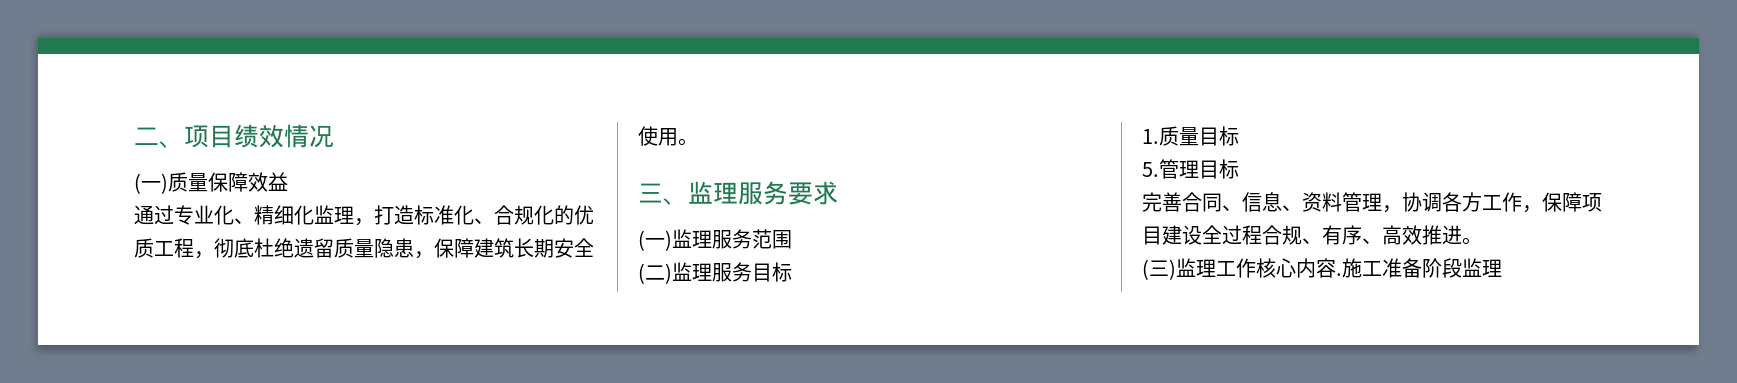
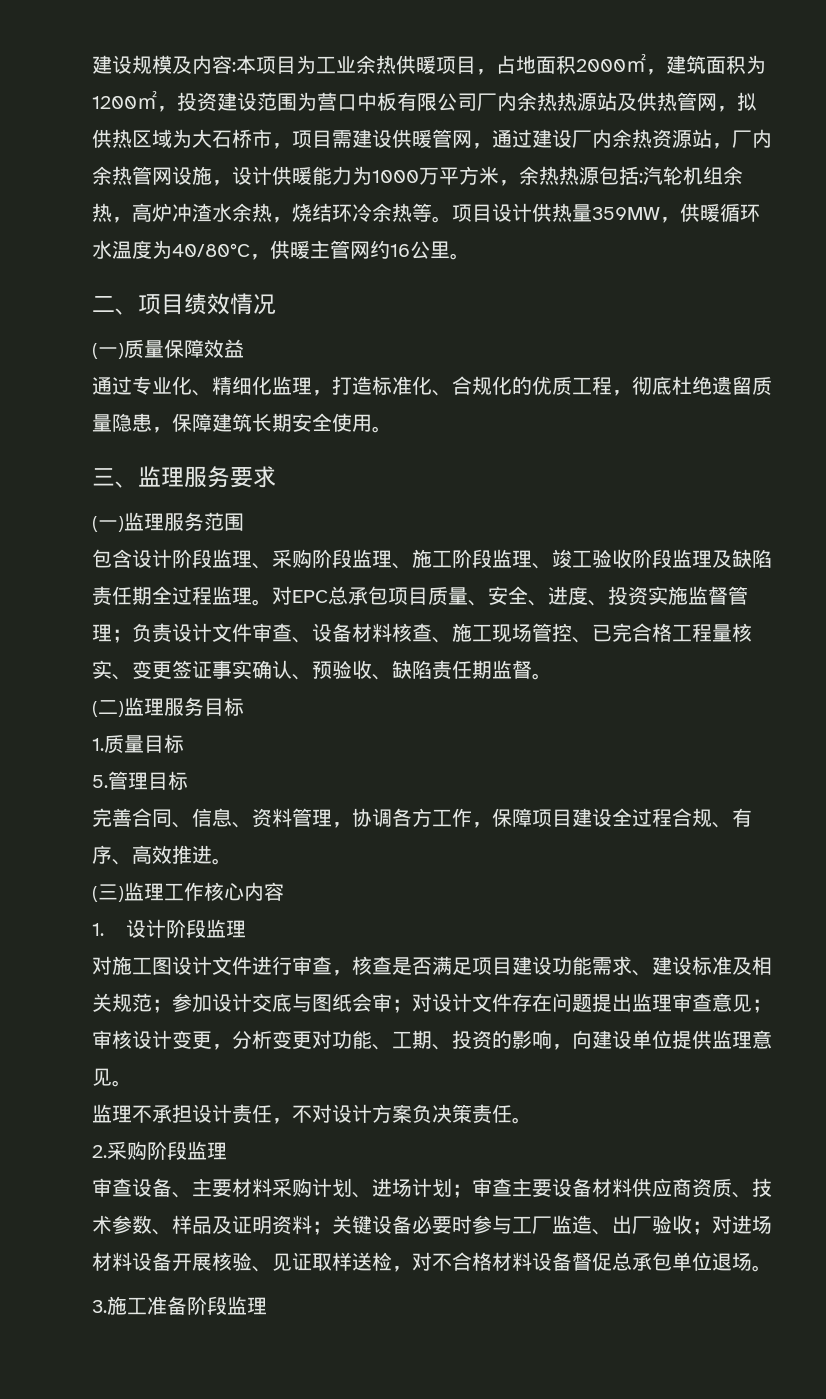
+ 建设规模及内容:本项目为工业余热供暖项目，占地面积2000㎡，建筑面积为1200㎡，投资建设范围为营口中板有限公司厂内余热热源站及供热管网，拟供热区域为大石桥市，项目需建设供暖管网，通过建设厂内余热资源站，厂内余热管网设施，设计供暖能力为1000万平方米，余热热源包括:汽轮机组余热，高炉冲渣水余热，烧结环冷余热等。项目设计供热量359MW，供暖循环水温度为40/80°C，供暖主管网约16公里。
+ 包含设计阶段监理、采购阶段监理、施工阶段监理、竣工验收阶段监理及缺陷责任期全过程监理。对EPC总承包项目质量、安全、进度、投资实施监督管理；负责设计文件审查、设备材料核查、施工现场管控、已完合格工程量核实、变更签证事实确认、预验收、缺陷责任期监督。
- (三)监理工作核心内容.施工准备阶段监理
+ (三)监理工作核心内容
+ 1.设计阶段监理
+ 对施工图设计文件进行审查，核查是否满足项目建设功能需求、建设标准及相关规范；参加设计交底与图纸会审；对设计文件存在问题提出监理审查意见；审核设计变更，分析变更对功能、工期、投资的影响，向建设单位提供监理意见。
+ 监理不承担设计责任，不对设计方案负决策责任。
+ 2.采购阶段监理
+ 审查设备、主要材料采购计划、进场计划；审查主要设备材料供应商资质、技术参数、样品及证明资料；关键设备必要时参与工厂监造、出厂验收；对进场材料设备开展核验、见证取样送检，对不合格材料设备督促总承包单位退场。
+ 3.施工准备阶段监理

